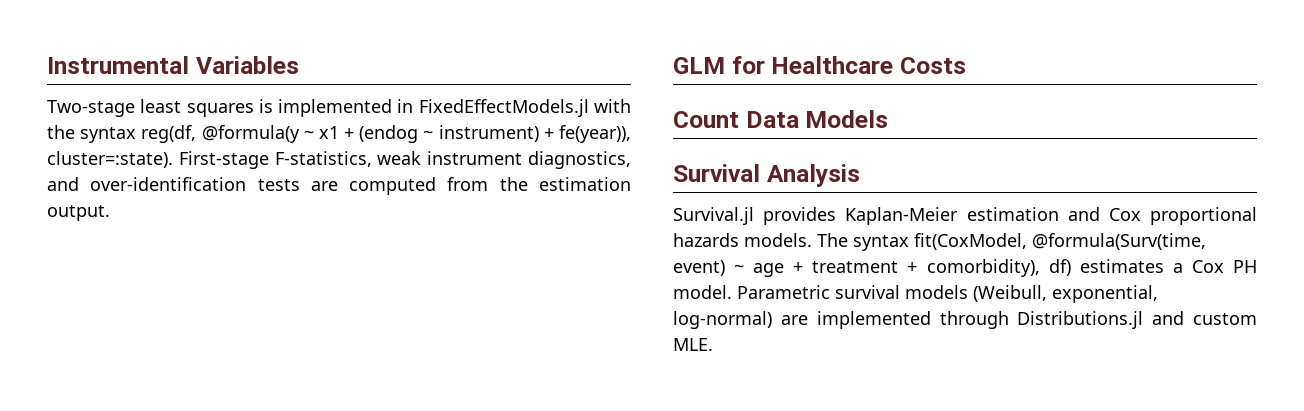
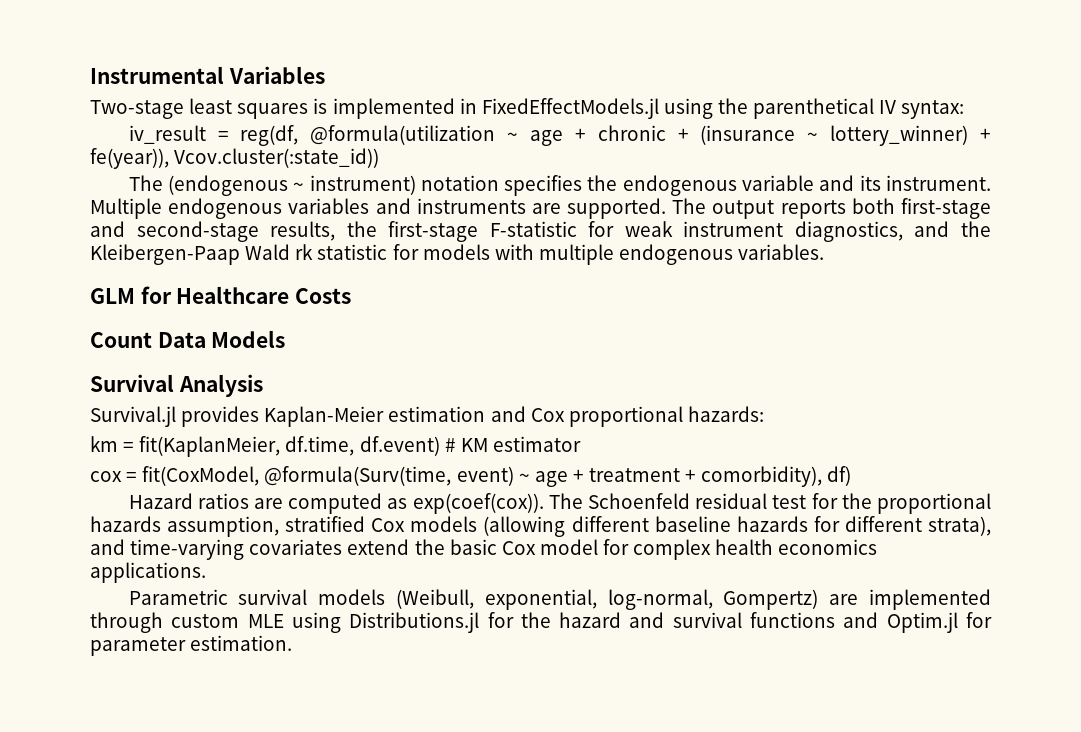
- Two-stage least squares is implemented in FixedEffectModels.jl with the syntax reg(df, @formula(y ~ x1 + (endog ~ instrument) + fe(year)), cluster=:state). First-stage F-statistics, weak instrument diagnostics, and over-identification tests are computed from the estimation output.
+ Two-stage least squares is implemented in FixedEffectModels.jl using the parenthetical IV syntax:
+ iv_result = reg(df, @formula(utilization ~ age + chronic + (insurance ~ lottery_winner) + fe(year)), Vcov.cluster(:state_id))
+ The (endogenous ~ instrument) notation specifies the endogenous variable and its instrument. Multiple endogenous variables and instruments are supported. The output reports both first-stage and second-stage results, the first-stage F-statistic for weak instrument diagnostics, and the Kleibergen-Paap Wald rk statistic for models with multiple endogenous variables.
- Survival.jl provides Kaplan-Meier estimation and Cox proportional hazards models. The syntax fit(CoxModel, @formula(Surv(time, event) ~ age + treatment + comorbidity), df) estimates a Cox PH model. Parametric survival models (Weibull, exponential, log-normal) are implemented through Distributions.jl and custom MLE.
+ Survival.jl provides Kaplan-Meier estimation and Cox proportional hazards:
+ km = fit(KaplanMeier, df.time, df.event) # KM estimator
+ cox = fit(CoxModel, @formula(Surv(time, event) ~ age + treatment + comorbidity), df)
+ Hazard ratios are computed as exp(coef(cox)). The Schoenfeld residual test for the proportional hazards assumption, stratified Cox models (allowing different baseline hazards for different strata), and time-varying covariates extend the basic Cox model for complex health economics applications.
+ Parametric survival models (Weibull, exponential, log-normal, Gompertz) are implemented through custom MLE using Distributions.jl for the hazard and survival functions and Optim.jl for parameter estimation.

